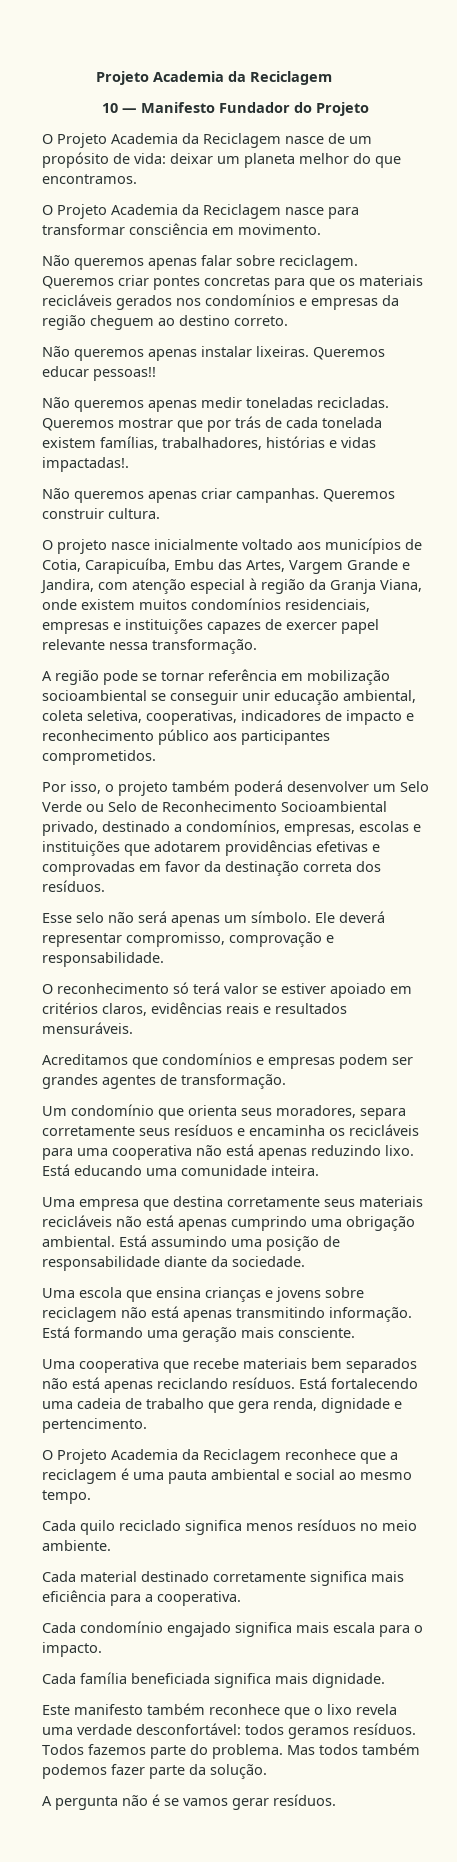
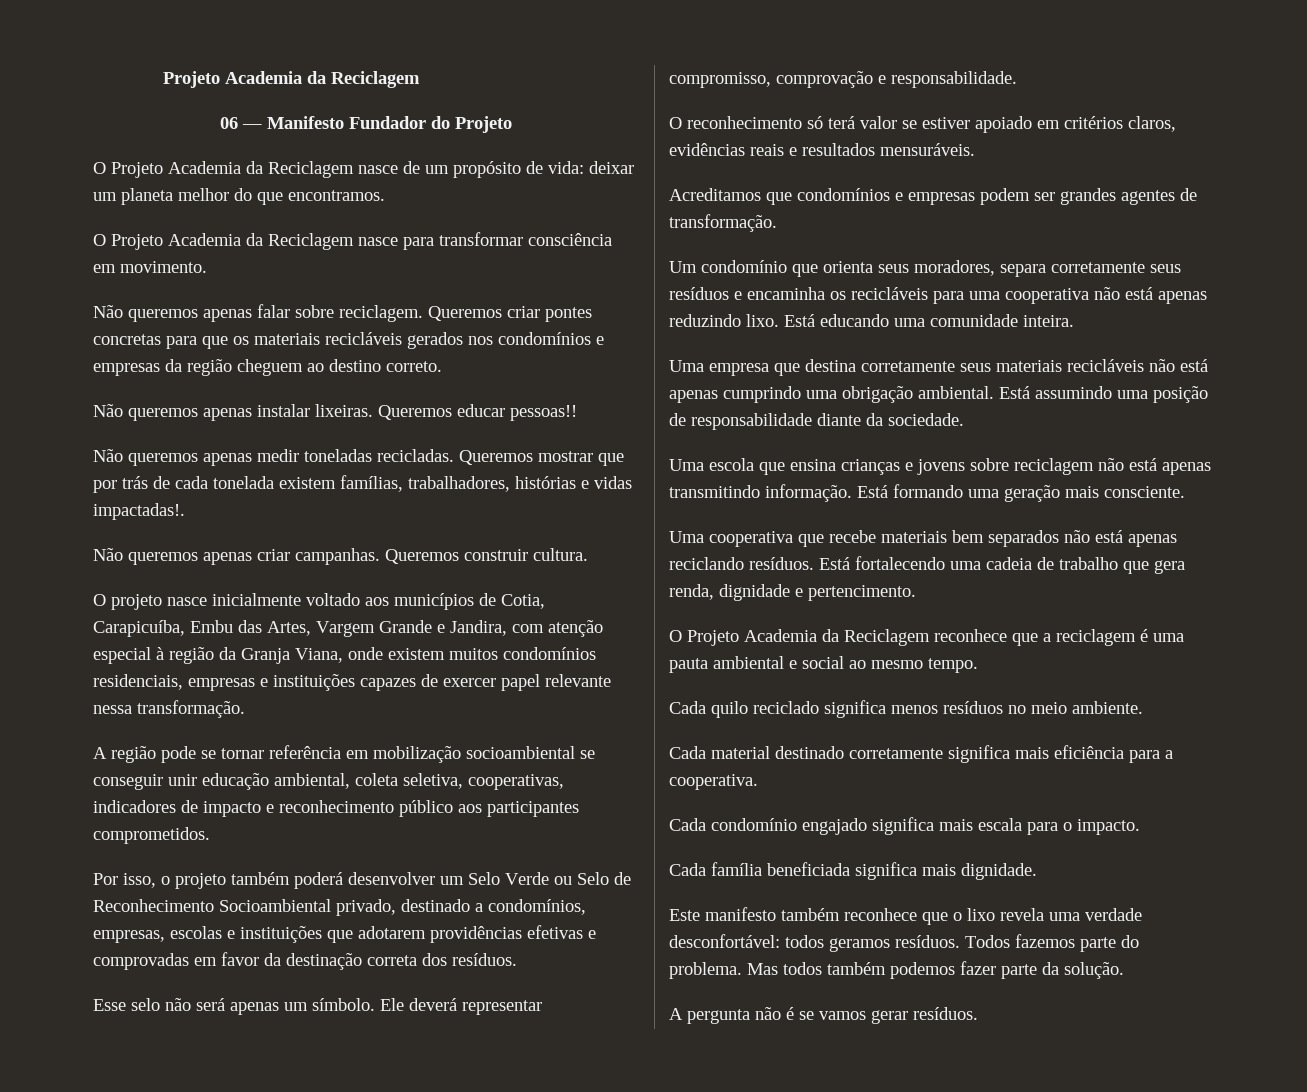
- 10 — Manifesto Fundador do Projeto
+ 06 — Manifesto Fundador do Projeto

